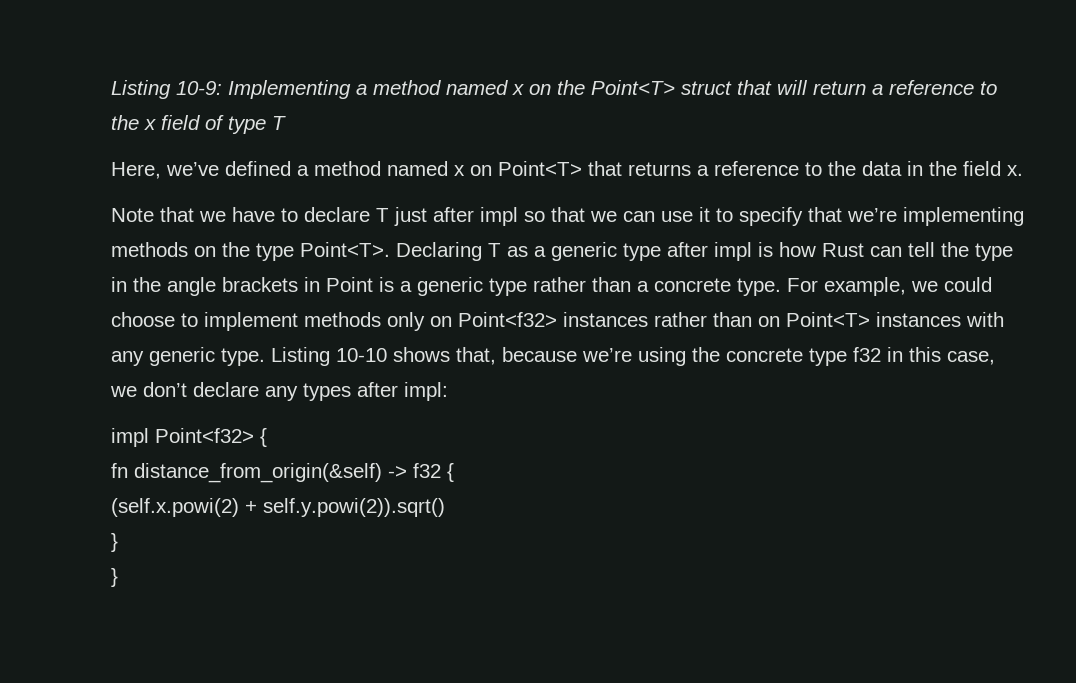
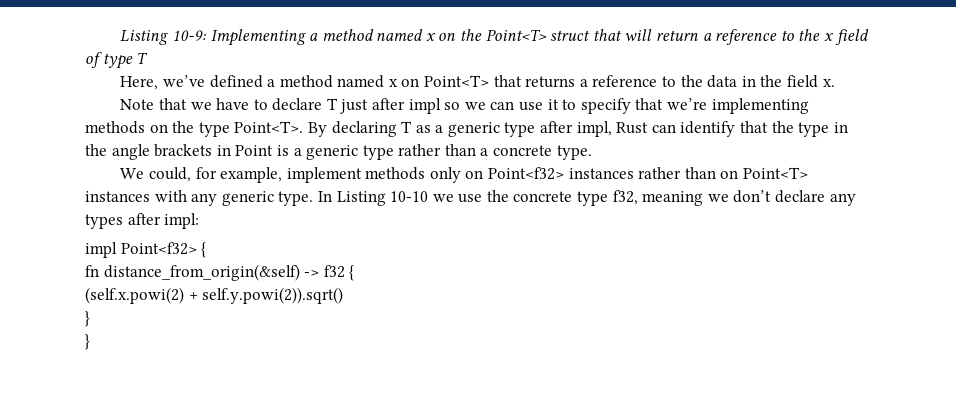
- Note that we have to declare T just after impl so that we can use it to specify that we’re implementing methods on the type Point<T>.
+ Note that we have to declare T just after impl so we can use it to specify that we’re implementing methods on the type Point<T>.
- Declaring T as a generic type after impl is how Rust can tell the type in the angle brackets in Point is a generic type rather than a concrete type. For example, we could choose to implement methods only on Point<f32> instances rather than on Point<T> instances with any generic type.
+ By declaring T as a generic type after impl, Rust can identify that the type in the angle brackets in Point is a generic type rather than a concrete type.
+ We could, for example, implement methods only on Point<f32> instances rather than on Point<T> instances with any generic type.
- Listing 10-10 shows that, because we’re using the concrete type f32 in this case, we don’t declare any types after impl:
+ In Listing 10-10 we use the concrete type f32, meaning we don’t declare any types after impl:

